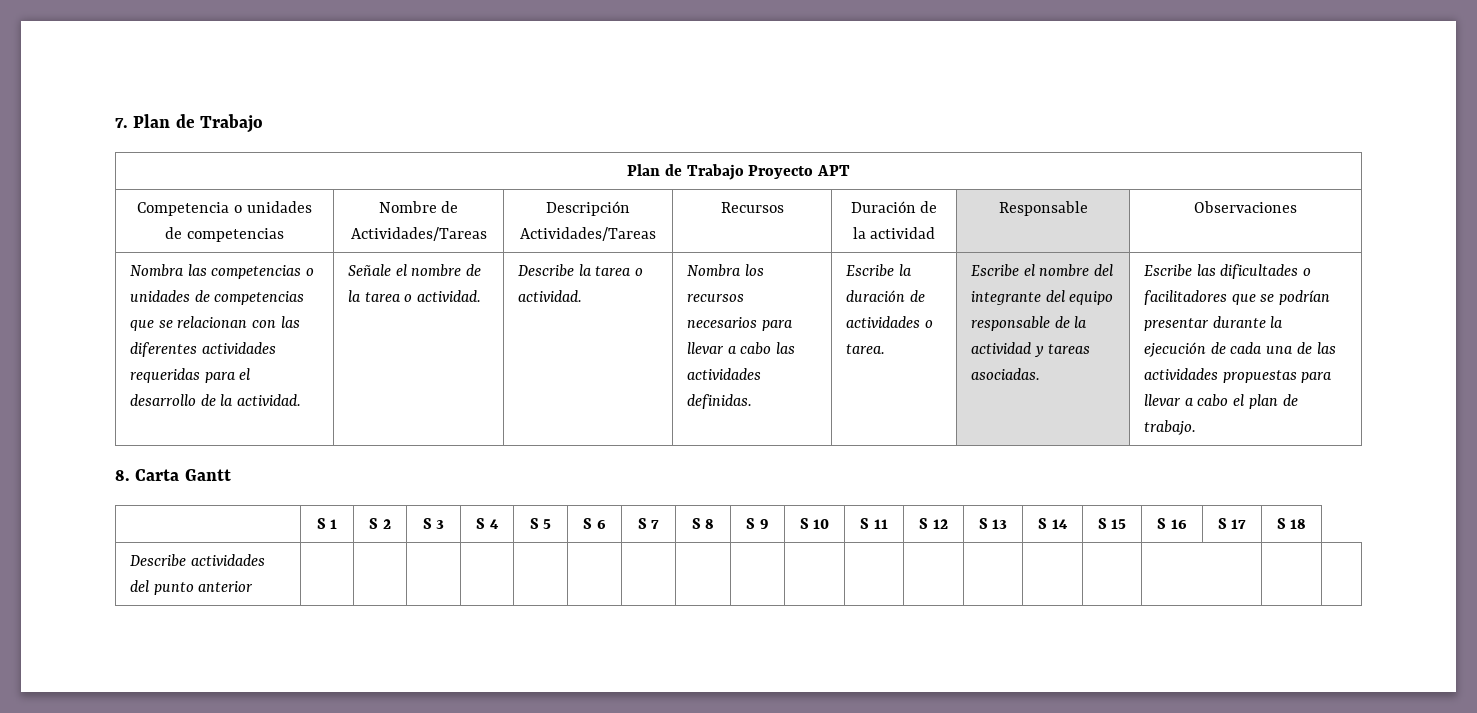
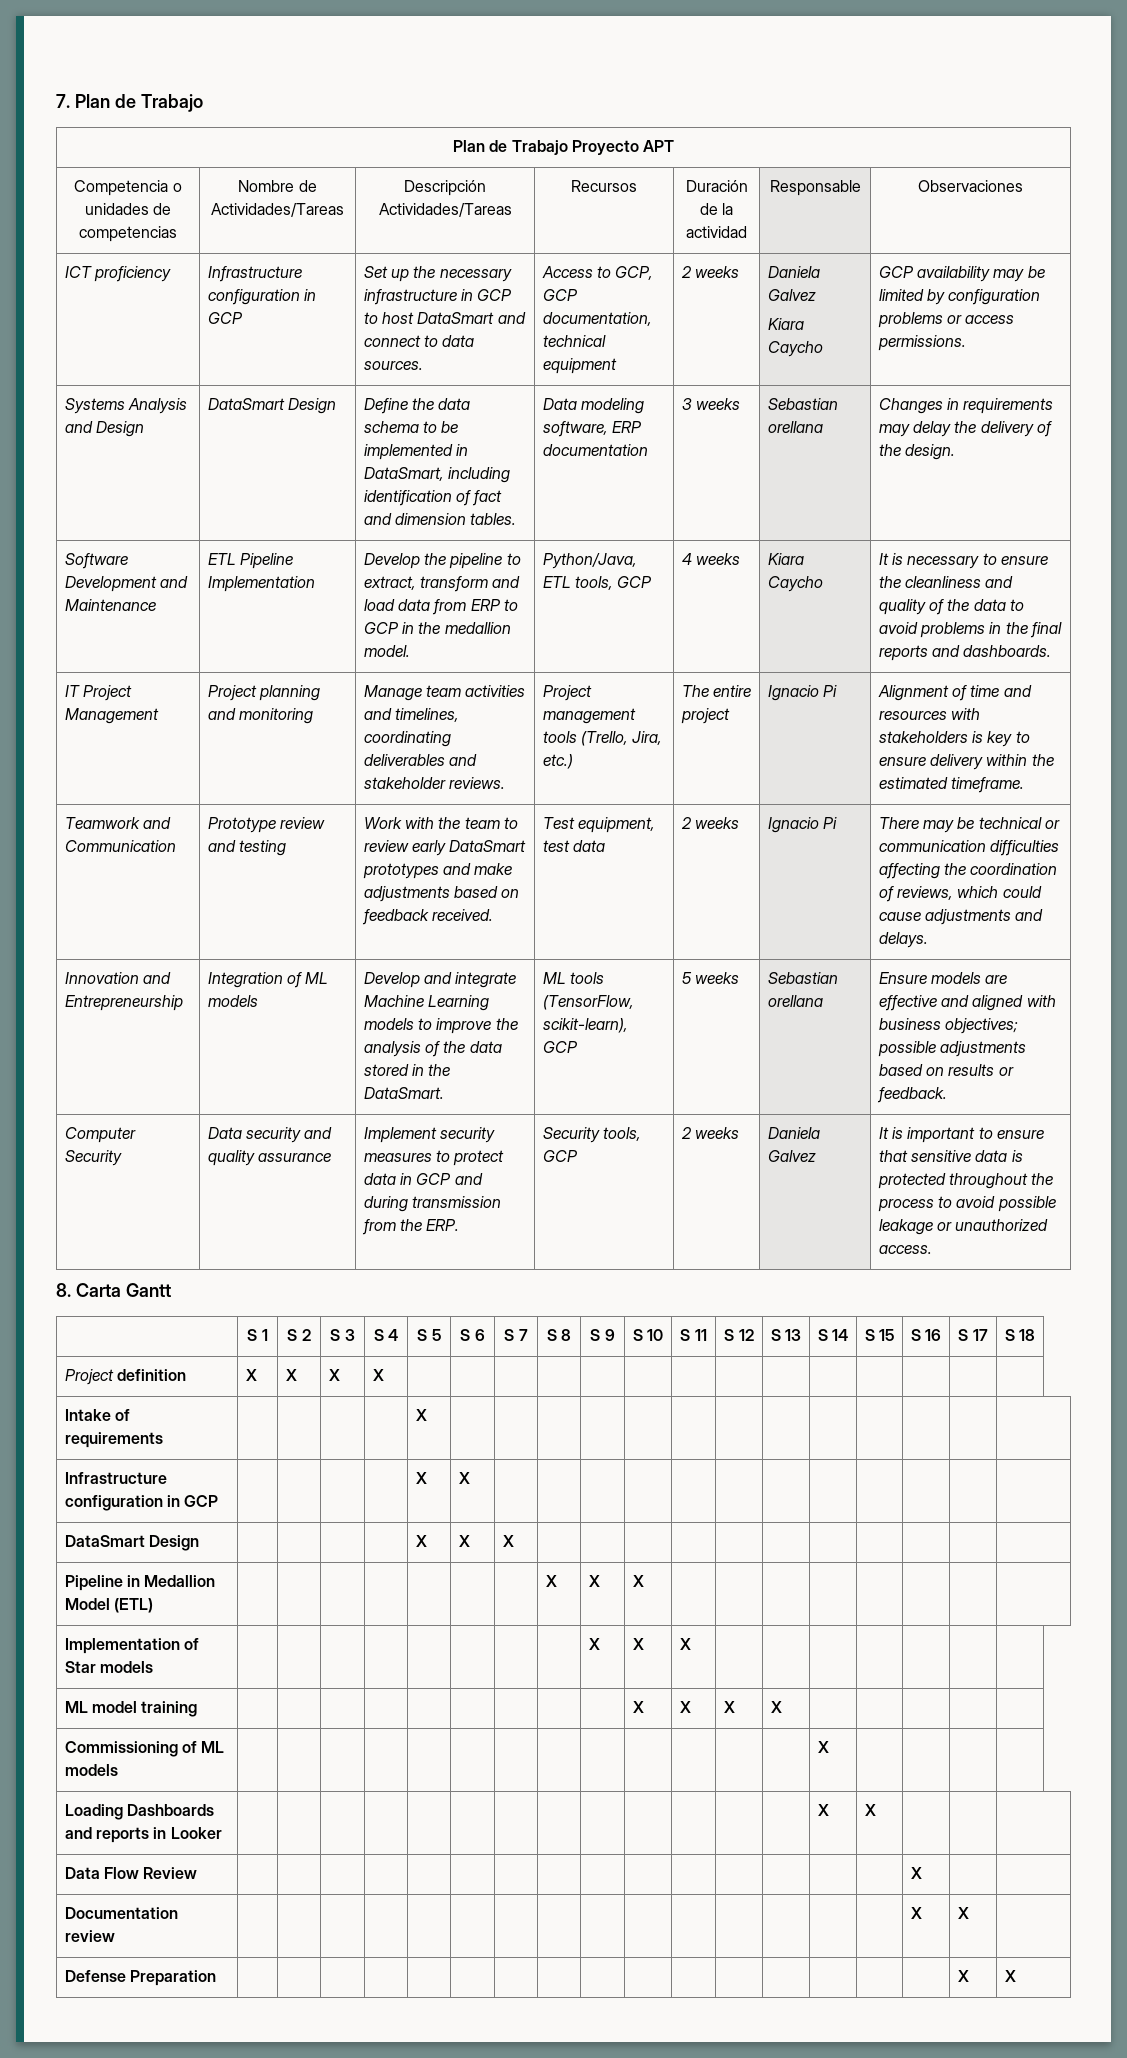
- Nombra las competencias o unidades de competencias que se relacionan con las diferentes actividades requeridas para el desarrollo de la actividad. | Señale el nombre de la tarea o actividad. | Describe la tarea o actividad. | Nombra los recursos necesarios para llevar a cabo las actividades definidas. | Escribe la duración de actividades o tarea. | Escribe el nombre del integrante del equipo responsable de la actividad y tareas asociadas. | Escribe las dificultades o facilitadores que se podrían presentar durante la ejecución de cada una de las actividades propuestas para llevar a cabo el plan de trabajo.
+ ICT proficiency | Infrastructure configuration in GCP | Set up the necessary infrastructure in GCP to host DataSmart and connect to data sources. | Access to GCP, GCP documentation, technical equipment | 2 weeks | Daniela Galvez
+ Kiara Caycho | GCP availability may be limited by configuration problems or access permissions.
+ Systems Analysis and Design | DataSmart Design | Define the data schema to be implemented in DataSmart, including identification of fact and dimension tables. | Data modeling software, ERP documentation | 3 weeks | Sebastian orellana | Changes in requirements may delay the delivery of the design.
+ Software Development and Maintenance | ETL Pipeline Implementation | Develop the pipeline to extract, transform and load data from ERP to GCP in the medallion model. | Python/Java, ETL tools, GCP | 4 weeks | Kiara Caycho | It is necessary to ensure the cleanliness and quality of the data to avoid problems in the final reports and dashboards.
+ IT Project Management | Project planning and monitoring | Manage team activities and timelines, coordinating deliverables and stakeholder reviews. | Project management tools (Trello, Jira, etc.) | The entire project | Ignacio Pi | Alignment of time and resources with stakeholders is key to ensure delivery within the estimated timeframe.
+ Teamwork and Communication | Prototype review and testing | Work with the team to review early DataSmart prototypes and make adjustments based on feedback received. | Test equipment, test data | 2 weeks | Ignacio Pi | There may be technical or communication difficulties affecting the coordination of reviews, which could cause adjustments and delays.
+ Innovation and Entrepreneurship | Integration of ML models | Develop and integrate Machine Learning models to improve the analysis of the data stored in the DataSmart. | ML tools (TensorFlow, scikit-learn), GCP | 5 weeks | Sebastian orellana | Ensure models are effective and aligned with business objectives; possible adjustments based on results or feedback.
+ Computer Security | Data security and quality assurance | Implement security measures to protect data in GCP and during transmission from the ERP. | Security tools, GCP | 2 weeks | Daniela Galvez | It is important to ensure that sensitive data is protected throughout the process to avoid possible leakage or unauthorized access.
- Describe actividades del punto anterior | | | | | | | | | | | | | | | | | |
+ Project definition | X | X | X | X | | | | | | | | | | | | | |
+ Intake of requirements | | | | | X | | | | | | | | | | | | |
+ Infrastructure configuration in GCP | | | | | X | X | | | | | | | | | | | |
+ DataSmart Design | | | | | X | X | X | | | | | | | | | | |
+ Pipeline in Medallion Model (ETL) | | | | | | | | X | X | X | | | | | | | |
+ Implementation of Star models | | | | | | | | | X | X | X | | | | | | |
+ ML model training | | | | | | | | | | X | X | X | X | | | | |
+ Commissioning of ML models | | | | | | | | | | | | | | X | | | |
+ Loading Dashboards and reports in Looker | | | | | | | | | | | | | | X | X | | |
+ Data Flow Review | | | | | | | | | | | | | | | | X | |
+ Documentation review | | | | | | | | | | | | | | | | X | X |
+ Defense Preparation | | | | | | | | | | | | | | | | | X | X

